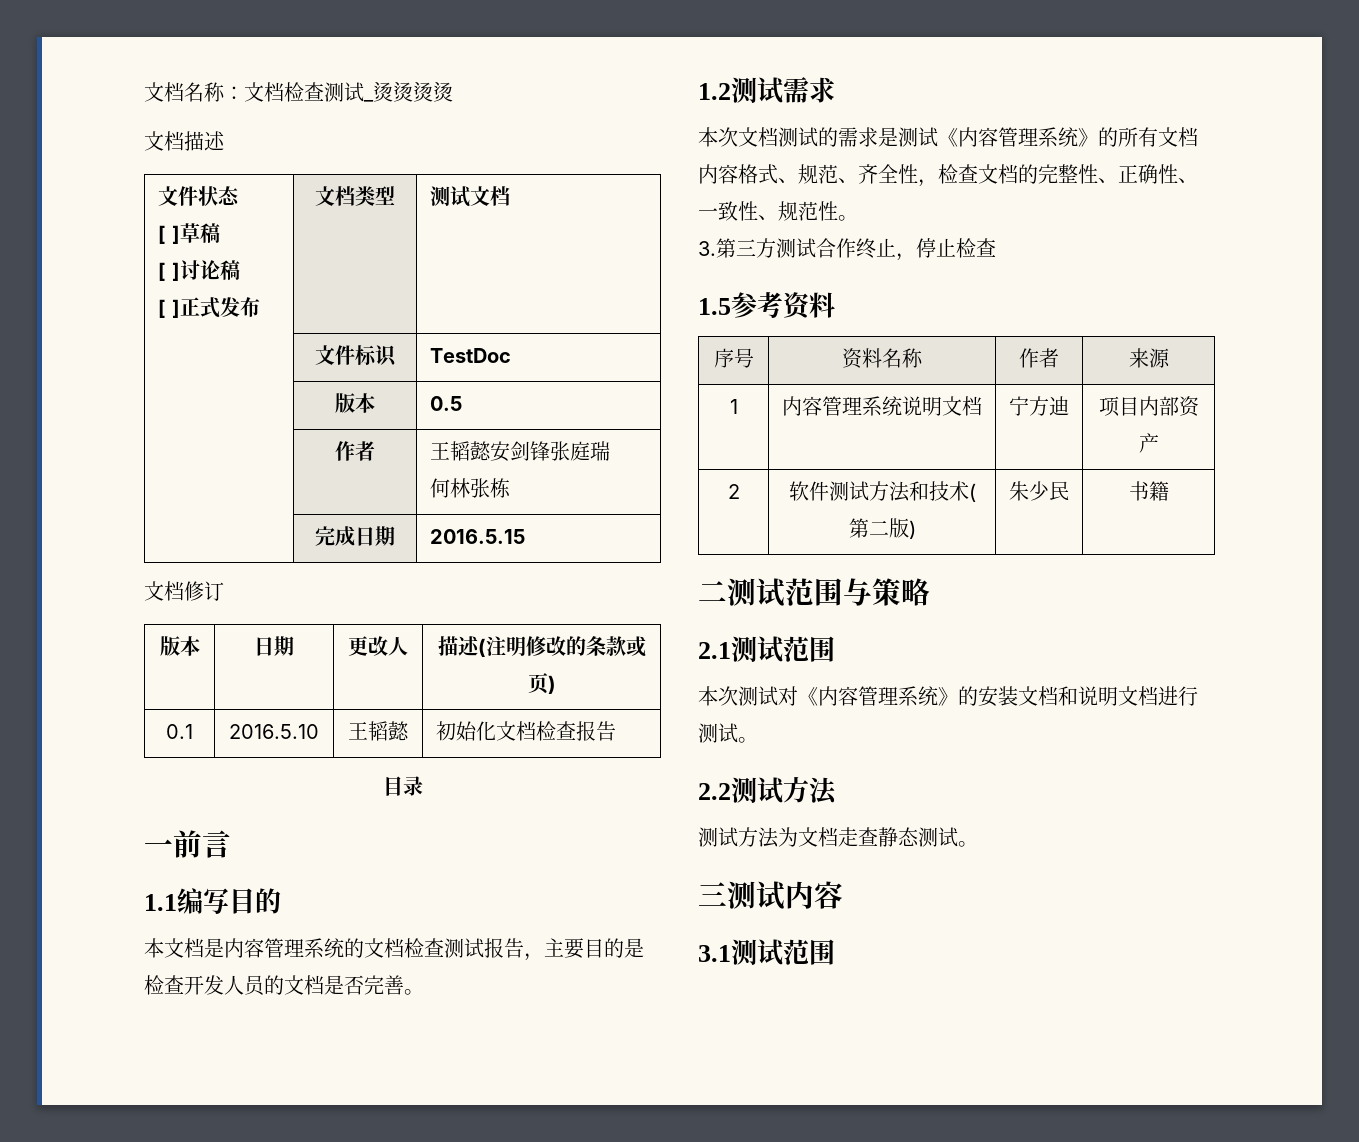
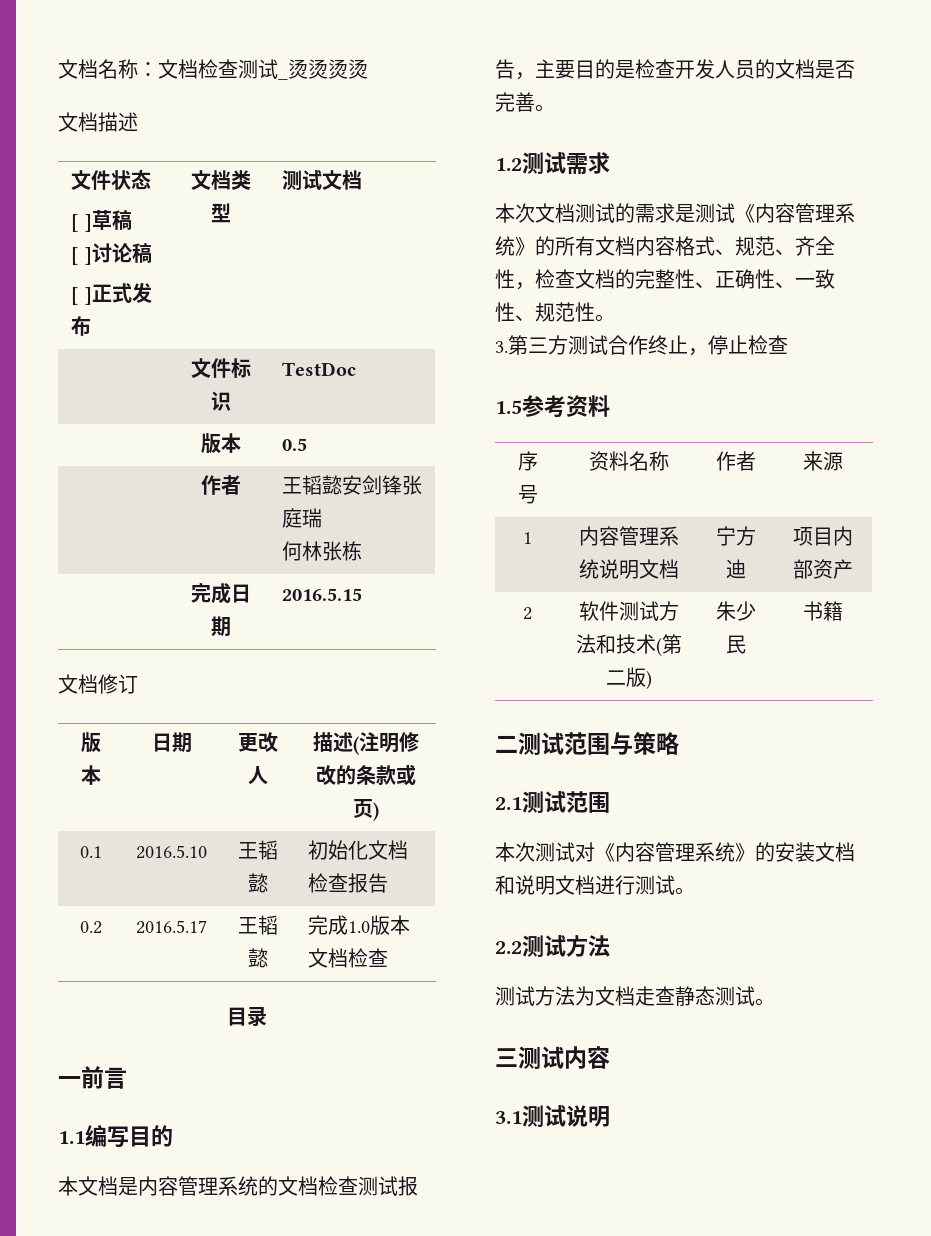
+ 0.2 | 2016.5.17 | 王韬懿 | 完成1.0版本文档检查
- 3.1测试范围
+ 3.1测试说明

